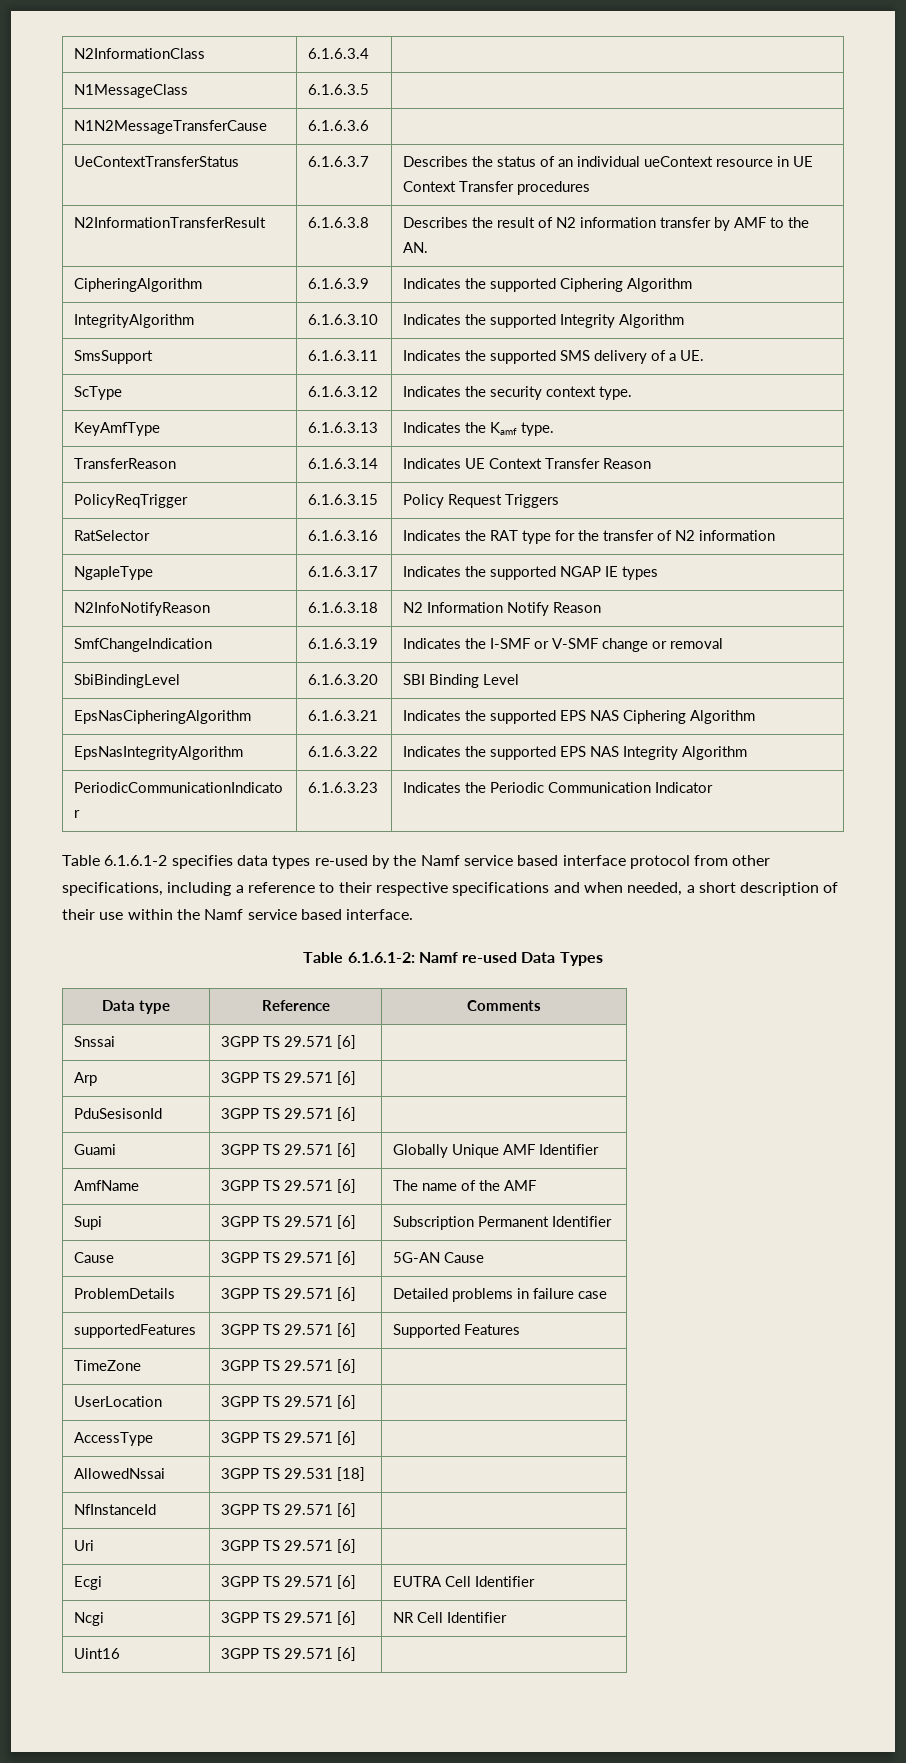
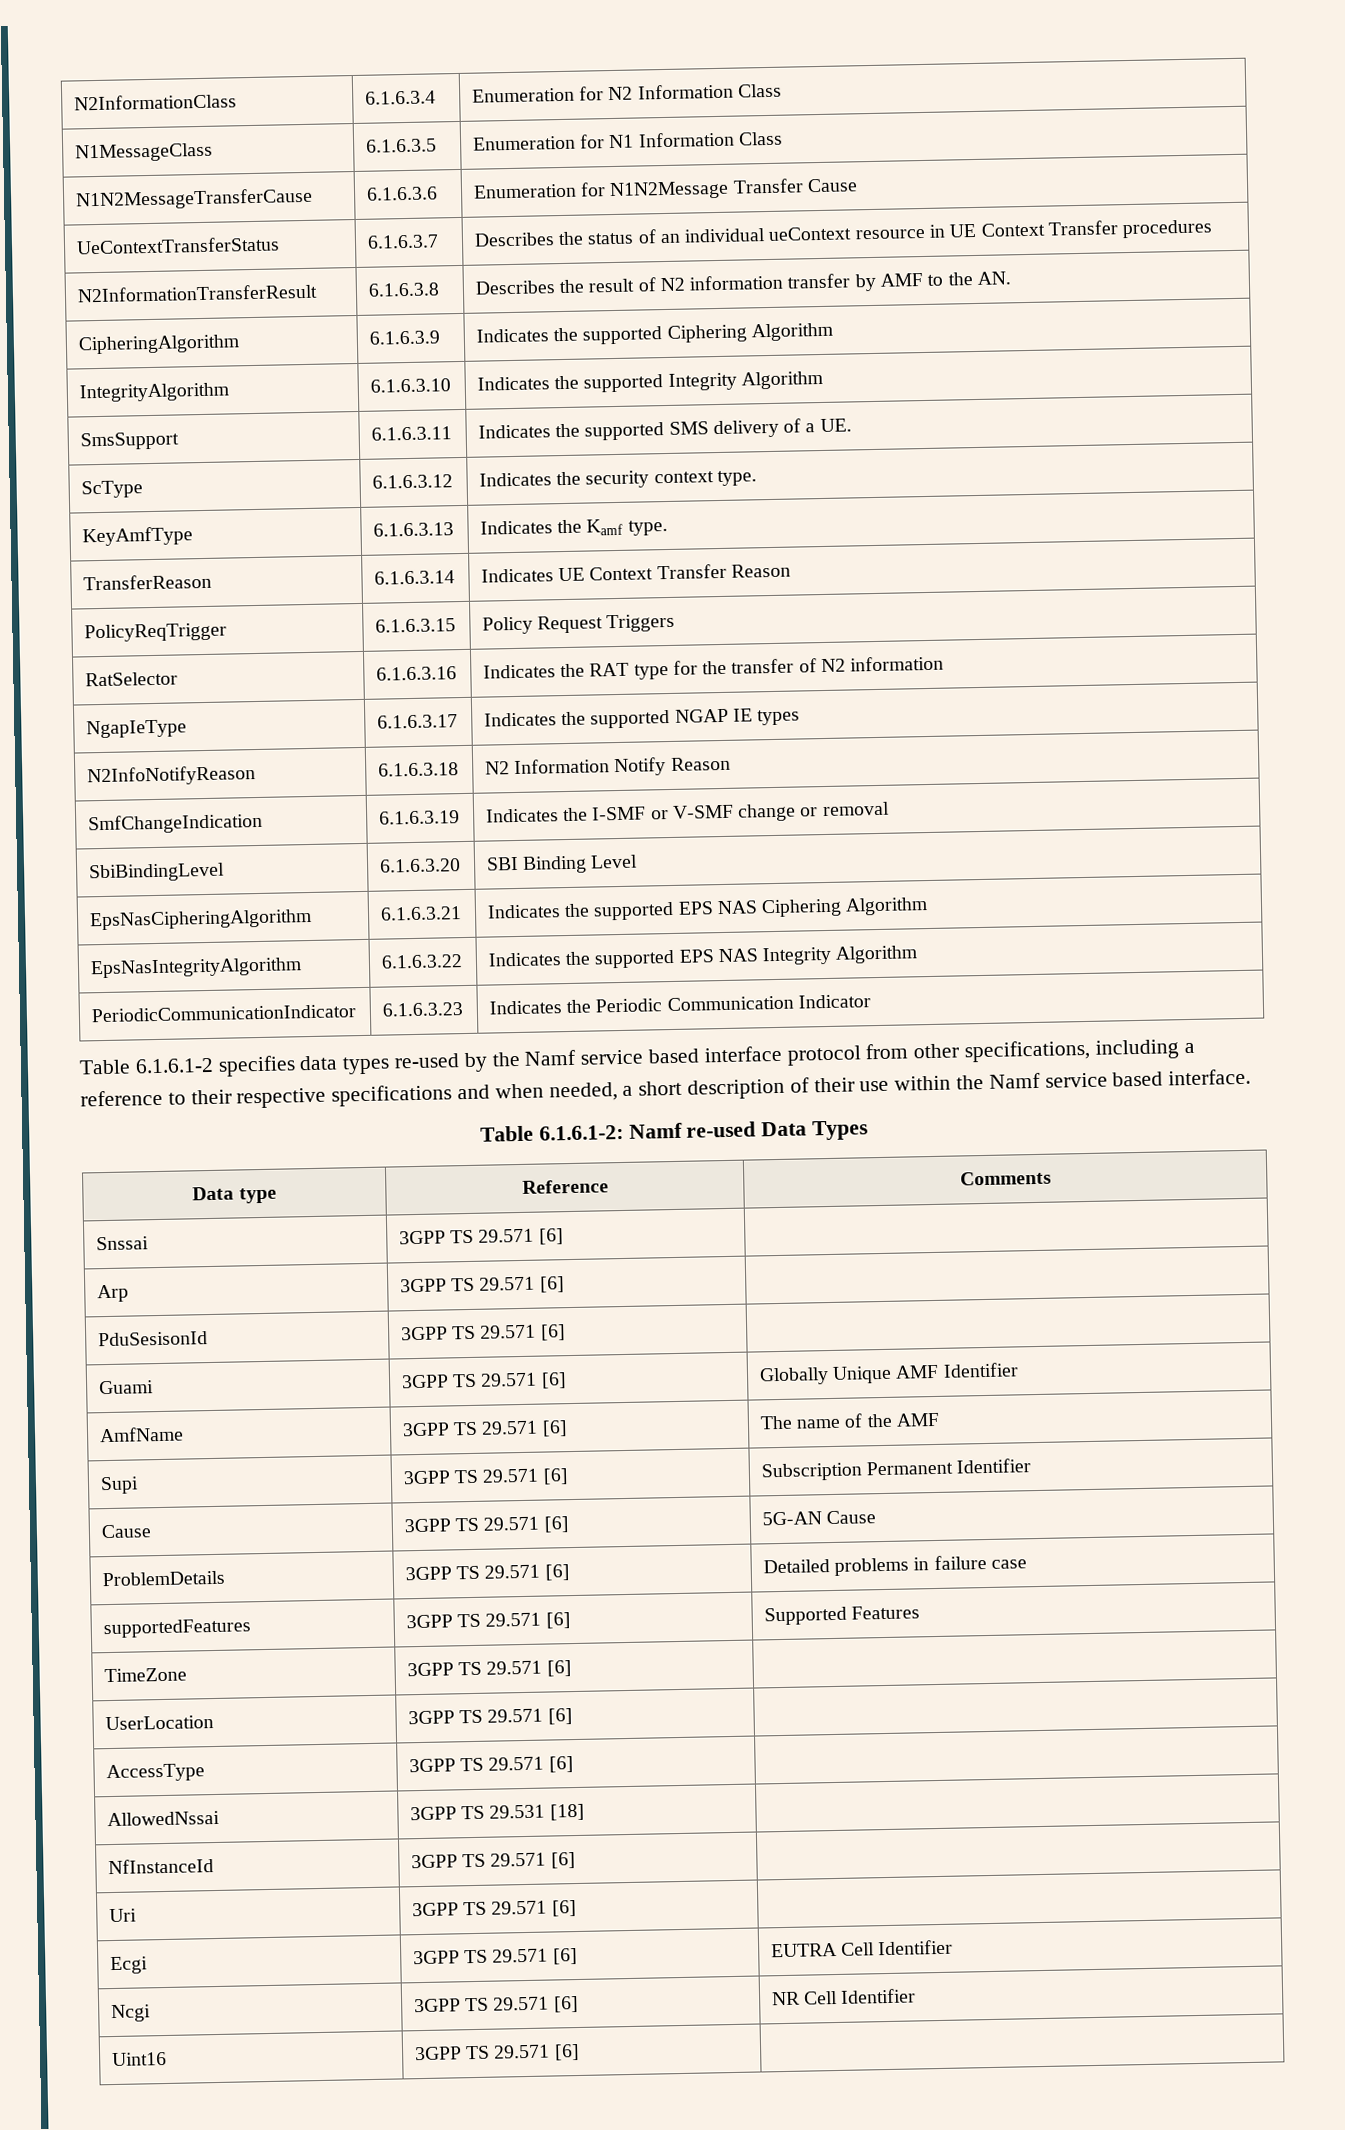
- N2InformationClass | 6.1.6.3.4 |
- N1MessageClass | 6.1.6.3.5 |
- N1N2MessageTransferCause | 6.1.6.3.6 |
+ N2InformationClass | 6.1.6.3.4 | Enumeration for N2 Information Class
+ N1MessageClass | 6.1.6.3.5 | Enumeration for N1 Information Class
+ N1N2MessageTransferCause | 6.1.6.3.6 | Enumeration for N1N2Message Transfer Cause

